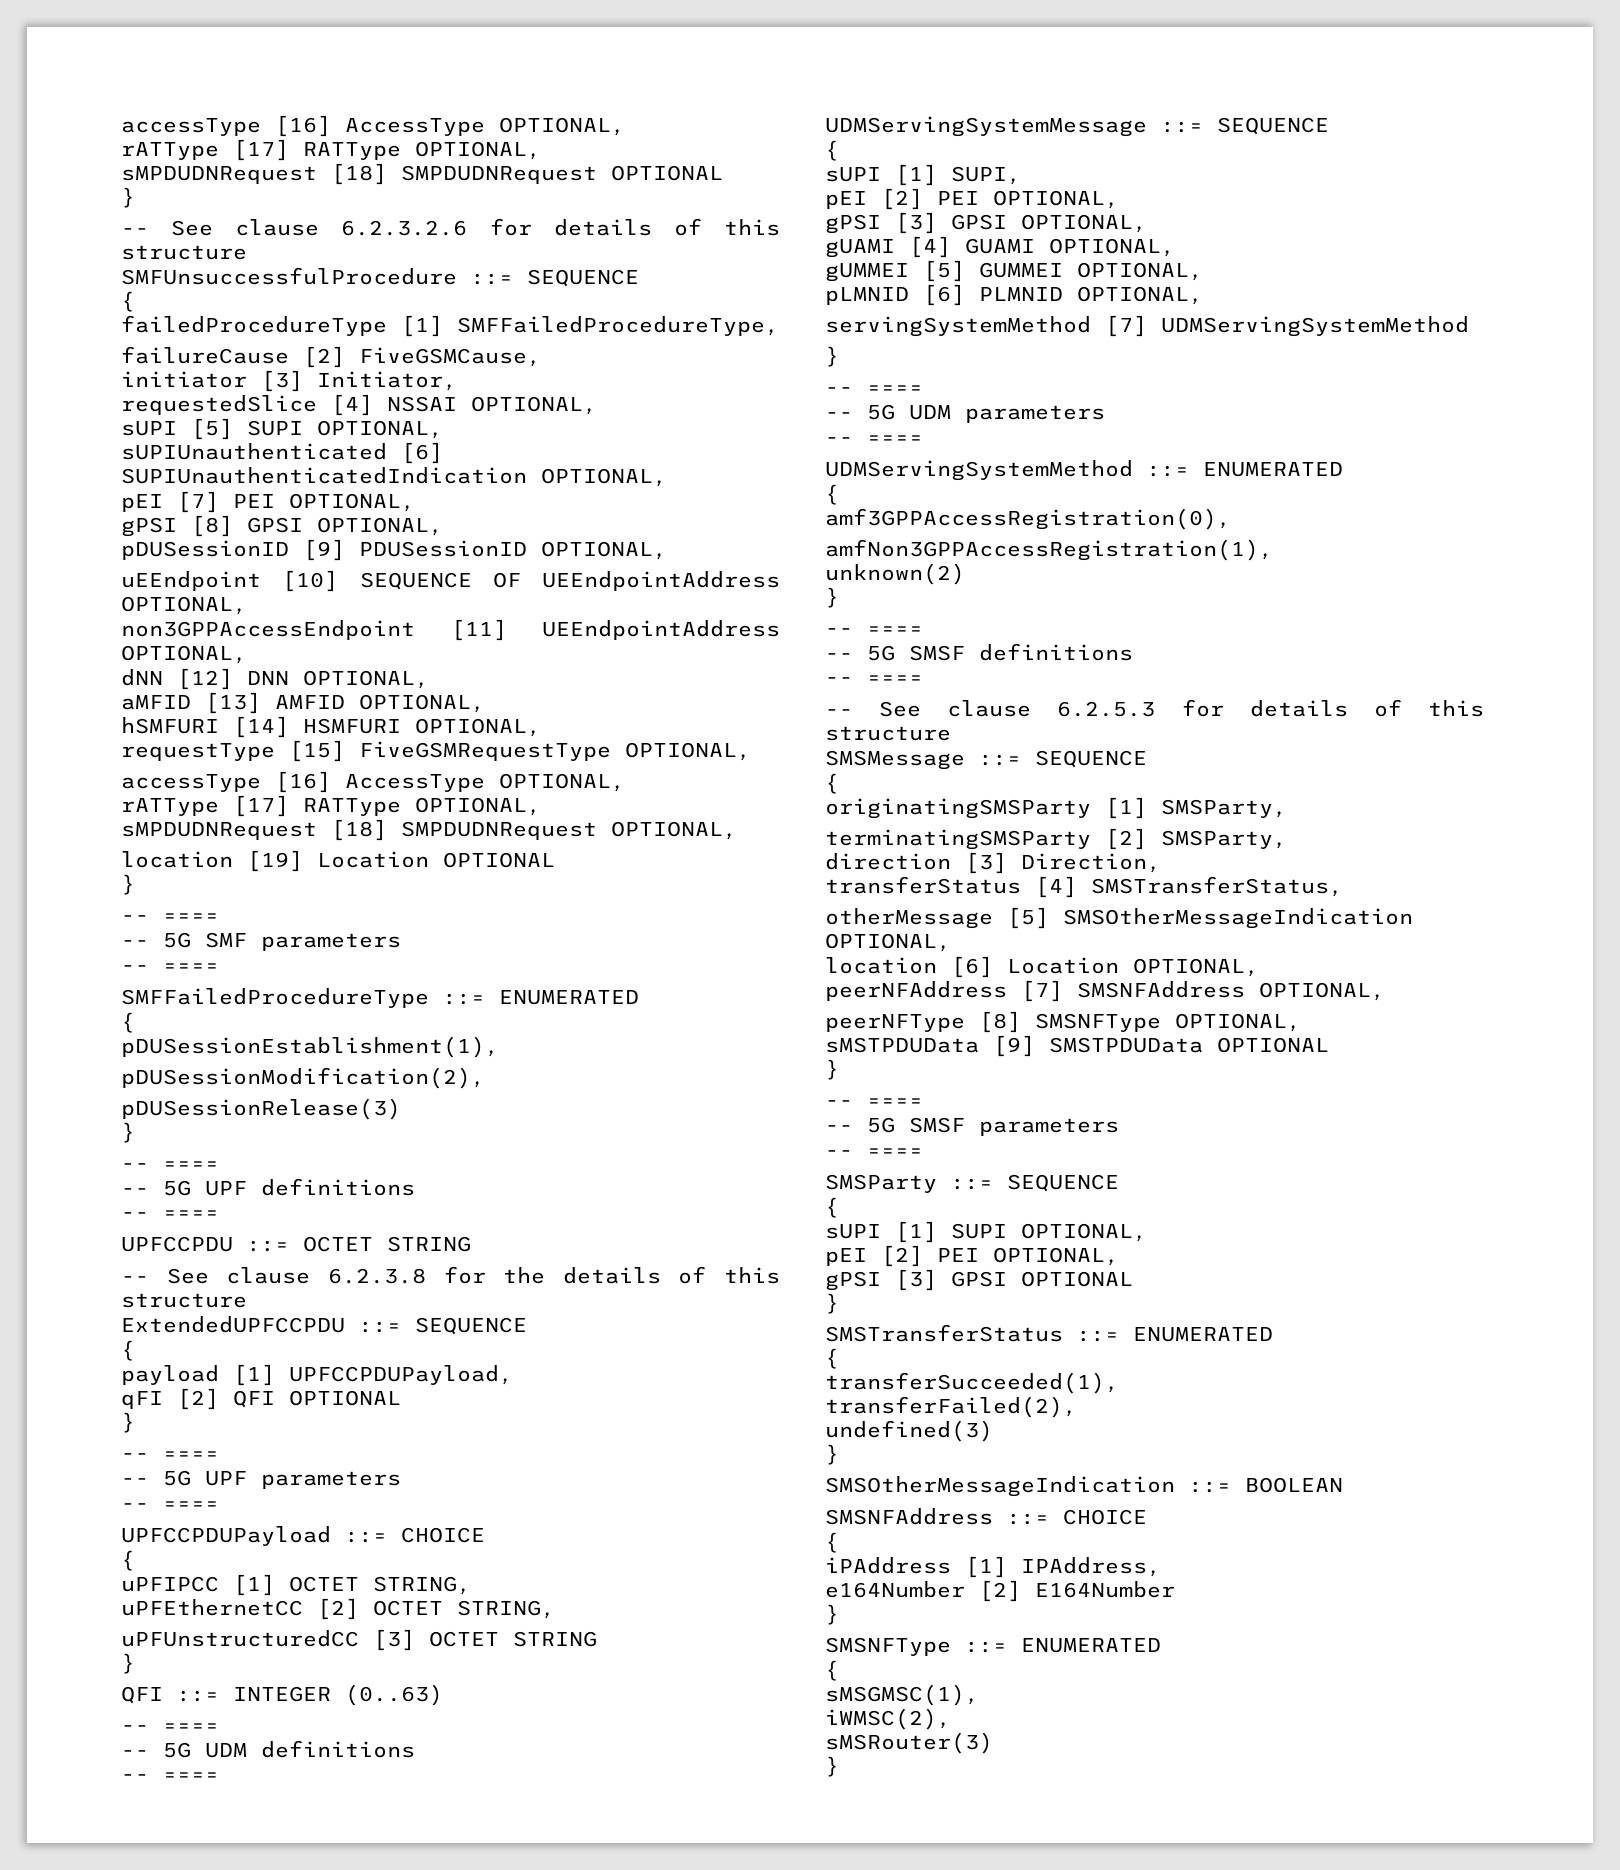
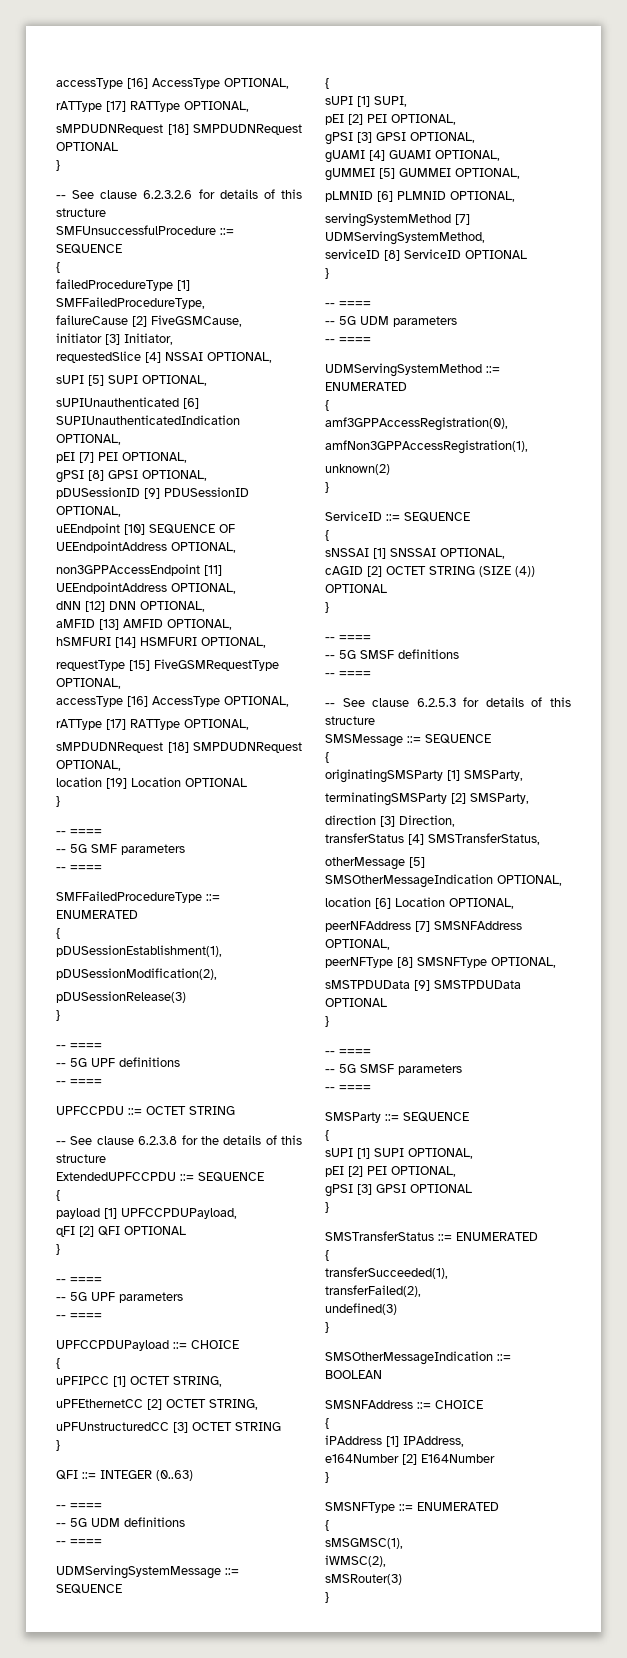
- servingSystemMethod [7] UDMServingSystemMethod
+ servingSystemMethod [7] UDMServingSystemMethod,
+ serviceID [8] ServiceID OPTIONAL
+ ServiceID ::= SEQUENCE
+ {
+ sNSSAI [1] SNSSAI OPTIONAL,
+ cAGID [2] OCTET STRING (SIZE (4)) OPTIONAL
+ }

